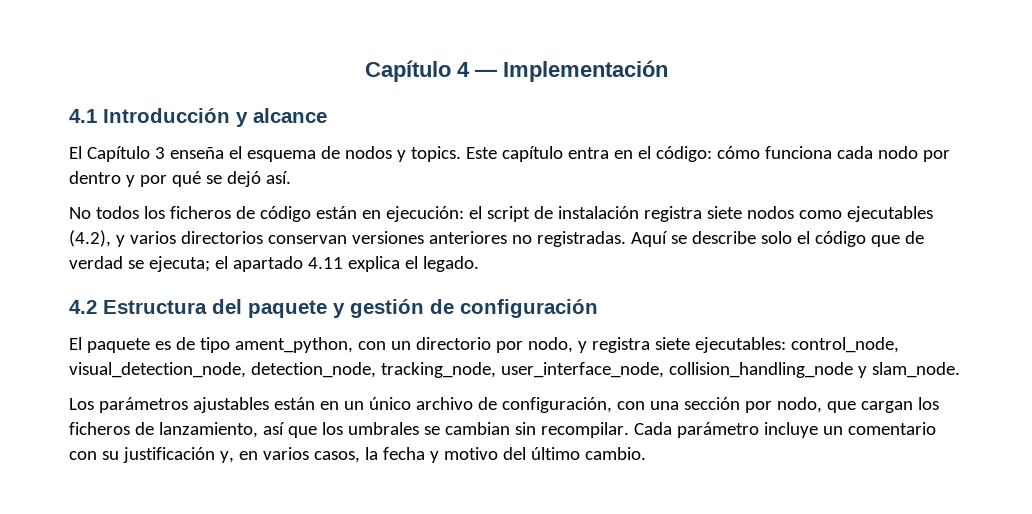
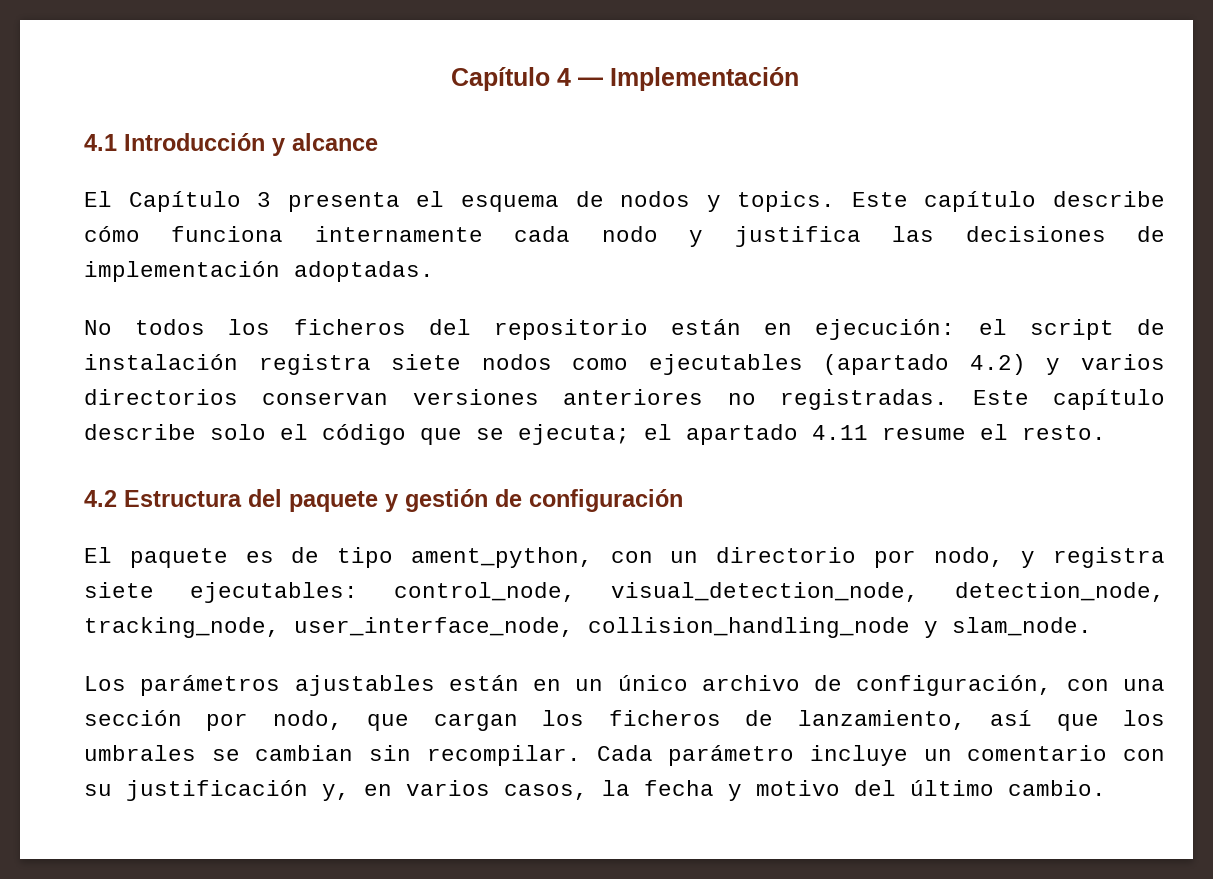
- El Capítulo 3 enseña el esquema de nodos y topics.
+ El Capítulo 3 presenta el esquema de nodos y topics.
- Este capítulo entra en el código: cómo funciona cada nodo por dentro y por qué se dejó así.
+ Este capítulo describe cómo funciona internamente cada nodo y justifica las decisiones de implementación adoptadas.
- No todos los ficheros de código están en ejecución: el script de instalación registra siete nodos como ejecutables (4.2), y varios directorios conservan versiones anteriores no registradas.
+ No todos los ficheros del repositorio están en ejecución: el script de instalación registra siete nodos como ejecutables (apartado 4.2) y varios directorios conservan versiones anteriores no registradas.
- Aquí se describe solo el código que de verdad se ejecuta; el apartado 4.11 explica el legado.
+ Este capítulo describe solo el código que se ejecuta; el apartado 4.11 resume el resto.

